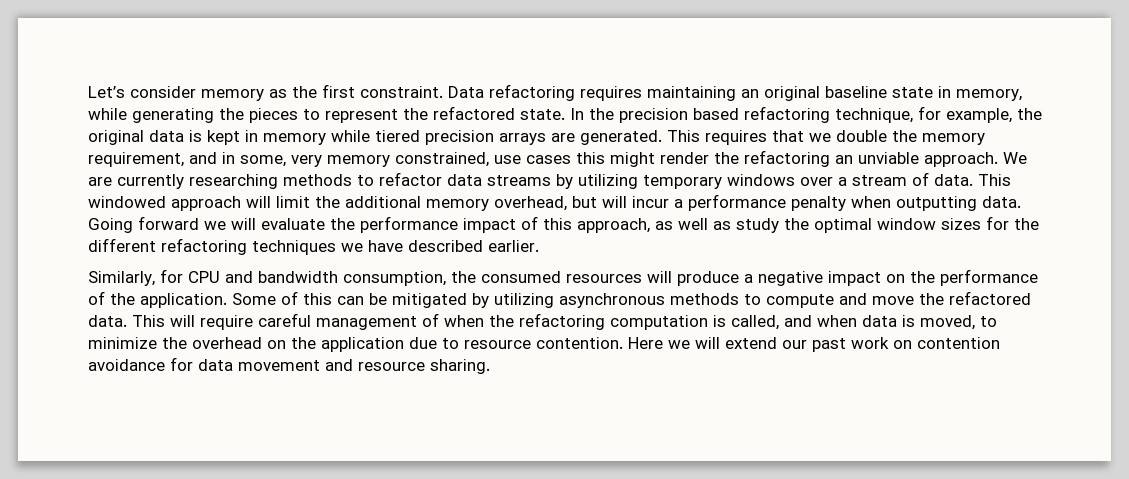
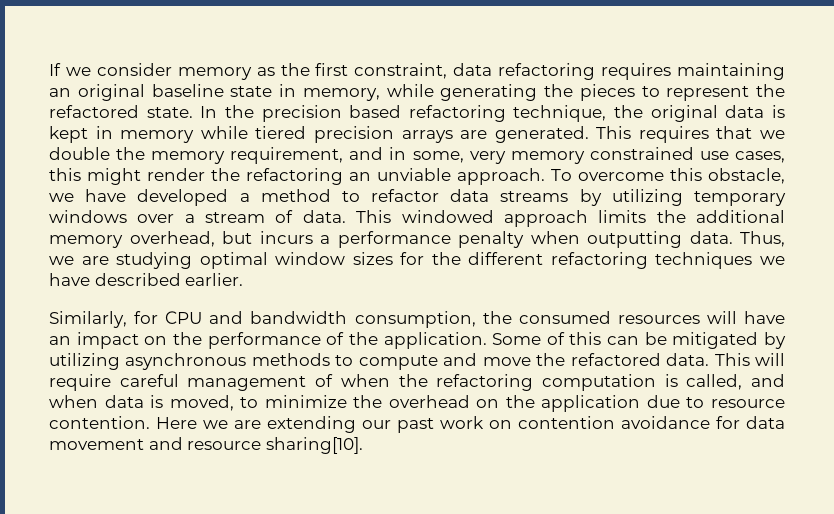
- Let’s consider memory as the first constraint. Data refactoring requires maintaining an original baseline state in memory, while generating the pieces to represent the refactored state.
+ If we consider memory as the first constraint, data refactoring requires maintaining an original baseline state in memory, while generating the pieces to represent the refactored state.
- In the precision based refactoring technique, for example, the original data is kept in memory while tiered precision arrays are generated.
+ In the precision based refactoring technique, the original data is kept in memory while tiered precision arrays are generated.
- This requires that we double the memory requirement, and in some, very memory constrained, use cases this might render the refactoring an unviable approach.
+ This requires that we double the memory requirement, and in some, very memory constrained use cases, this might render the refactoring an unviable approach.
- We are currently researching methods to refactor data streams by utilizing temporary windows over a stream of data.
+ To overcome this obstacle, we have developed a method to refactor data streams by utilizing temporary windows over a stream of data.
- This windowed approach will limit the additional memory overhead, but will incur a performance penalty when outputting data.
+ This windowed approach limits the additional memory overhead, but incurs a performance penalty when outputting data.
- Going forward we will evaluate the performance impact of this approach, as well as study the optimal window sizes for the different refactoring techniques we have described earlier.
+ Thus, we are studying optimal window sizes for the different refactoring techniques we have described earlier.
- Similarly, for CPU and bandwidth consumption, the consumed resources will produce a negative impact on the performance of the application.
+ Similarly, for CPU and bandwidth consumption, the consumed resources will have an impact on the performance of the application.
- Here we will extend our past work on contention avoidance for data movement and resource sharing.
+ Here we are extending our past work on contention avoidance for data movement and resource sharing[10].

